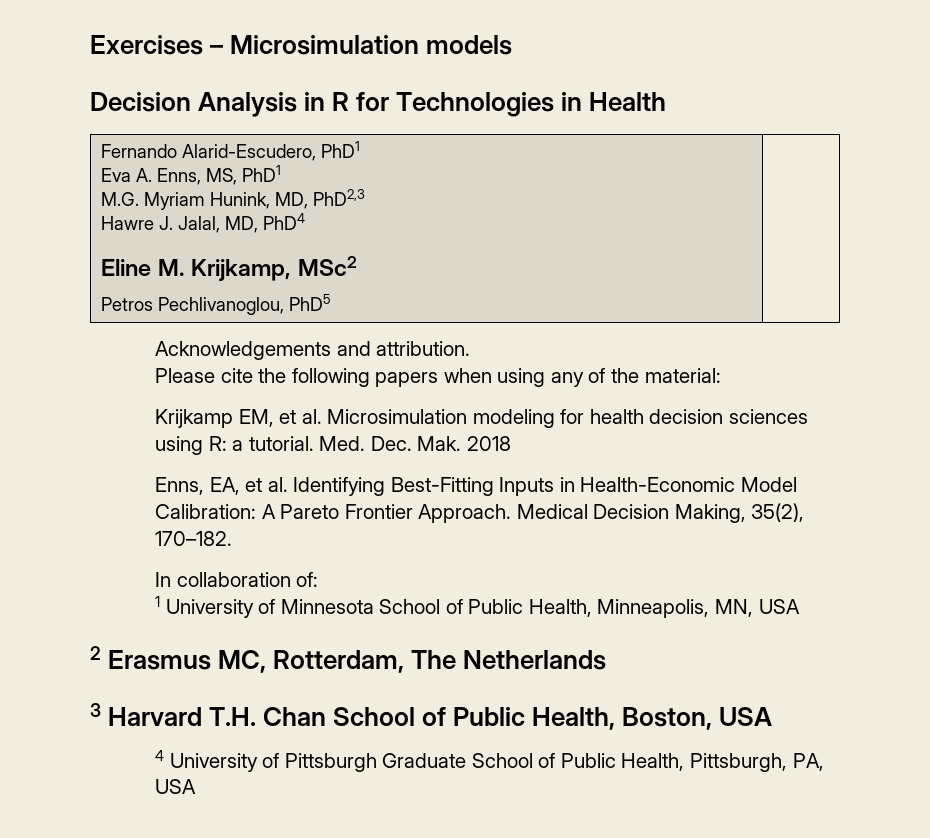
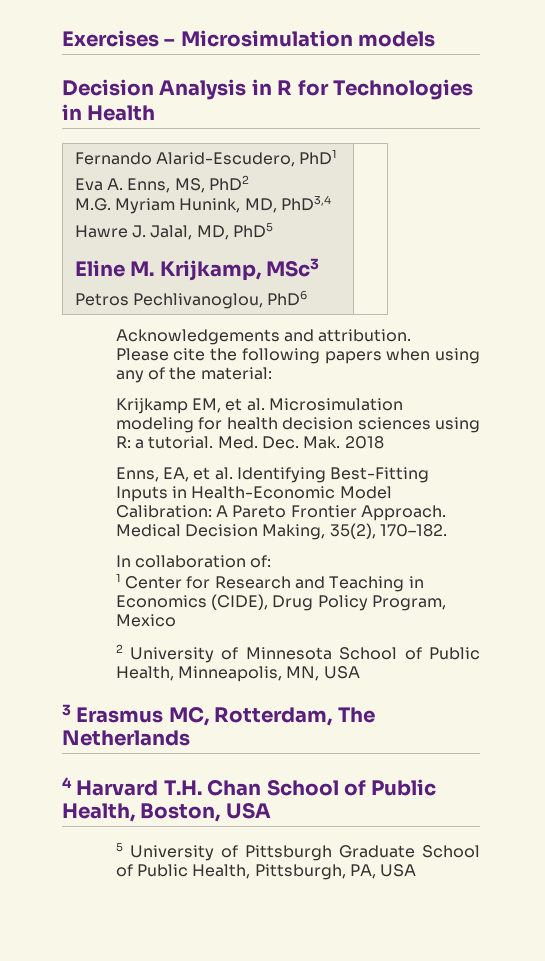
  Fernando Alarid-Escudero, PhD1
- Eva A. Enns, MS, PhD1
- M.G. Myriam Hunink, MD, PhD2,3
- Hawre J. Jalal, MD, PhD4
- Eline M. Krijkamp, MSc2
- Petros Pechlivanoglou, PhD5 |
+ Eva A. Enns, MS, PhD2
+ M.G. Myriam Hunink, MD, PhD3,4
+ Hawre J. Jalal, MD, PhD5
+ Eline M. Krijkamp, MSc3
+ Petros Pechlivanoglou, PhD6 |
- 1 University of Minnesota School of Public Health, Minneapolis, MN, USA
+ 1 Center for Research and Teaching in Economics (CIDE), Drug Policy Program, Mexico
+ 2 University of Minnesota School of Public Health, Minneapolis, MN, USA
- 2 Erasmus MC, Rotterdam, The Netherlands
+ 3 Erasmus MC, Rotterdam, The Netherlands
- 3 Harvard T.H. Chan School of Public Health, Boston, USA
+ 4 Harvard T.H. Chan School of Public Health, Boston, USA
- 4 University of Pittsburgh Graduate School of Public Health, Pittsburgh, PA, USA
+ 5 University of Pittsburgh Graduate School of Public Health, Pittsburgh, PA, USA

